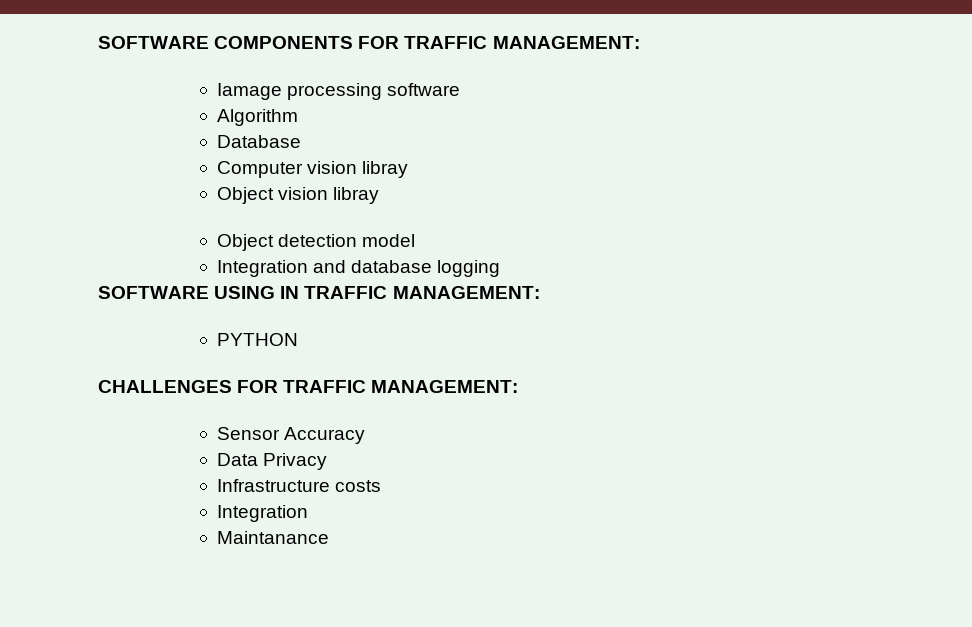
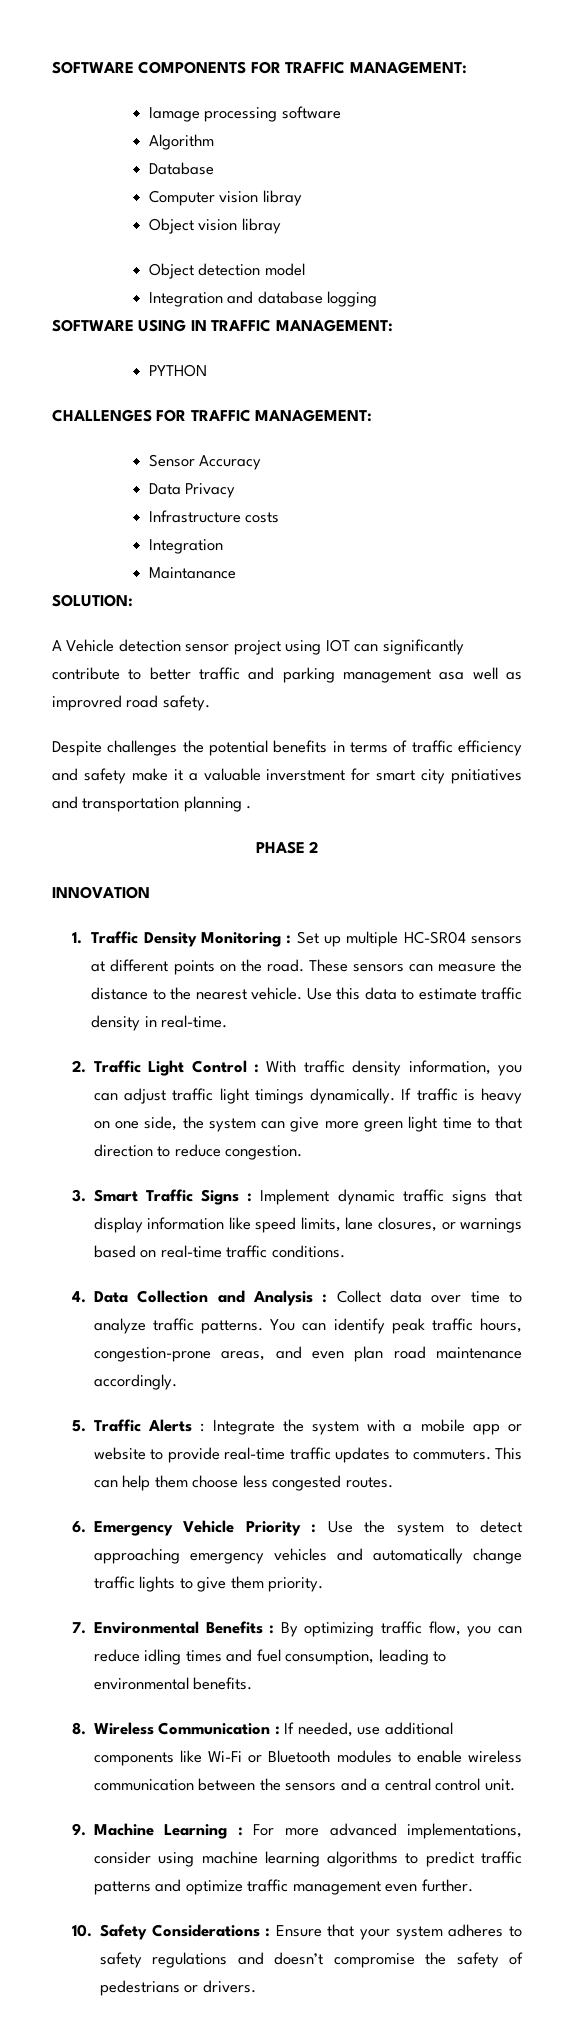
+ SOLUTION:
+ A Vehicle detection sensor project using IOT can significantly contribute to better traffic and parking management asa well as improvred road safety.
+ Despite challenges the potential benefits in terms of traffic efficiency and safety make it a valuable inverstment for smart city pnitiatives and transportation planning .
+ PHASE 2
+ INNOVATION
+ 1. Traffic Density Monitoring : Set up multiple HC-SR04 sensors at different points on the road. These sensors can measure the distance to the nearest vehicle. Use this data to estimate traffic density in real-time.
+ 2. Traffic Light Control : With traffic density information, you can adjust traffic light timings dynamically. If traffic is heavy on one side, the system can give more green light time to that direction to reduce congestion.
+ 3. Smart Traffic Signs : Implement dynamic traffic signs that display information like speed limits, lane closures, or warnings based on real-time traffic conditions.
+ 4. Data Collection and Analysis : Collect data over time to analyze traffic patterns. You can identify peak traffic hours, congestion-prone areas, and even plan road maintenance accordingly.
+ 5. Traffic Alerts : Integrate the system with a mobile app or website to provide real-time traffic updates to commuters. This can help them choose less congested routes.
+ 6. Emergency Vehicle Priority : Use the system to detect approaching emergency vehicles and automatically change traffic lights to give them priority.
+ 7. Environmental Benefits : By optimizing traffic flow, you can reduce idling times and fuel consumption, leading to environmental benefits.
+ 8. Wireless Communication : If needed, use additional components like Wi-Fi or Bluetooth modules to enable wireless communication between the sensors and a central control unit.
+ 9. Machine Learning : For more advanced implementations, consider using machine learning algorithms to predict traffic patterns and optimize traffic management even further.
+ 10. Safety Considerations : Ensure that your system adheres to safety regulations and doesn’t compromise the safety of pedestrians or drivers.

